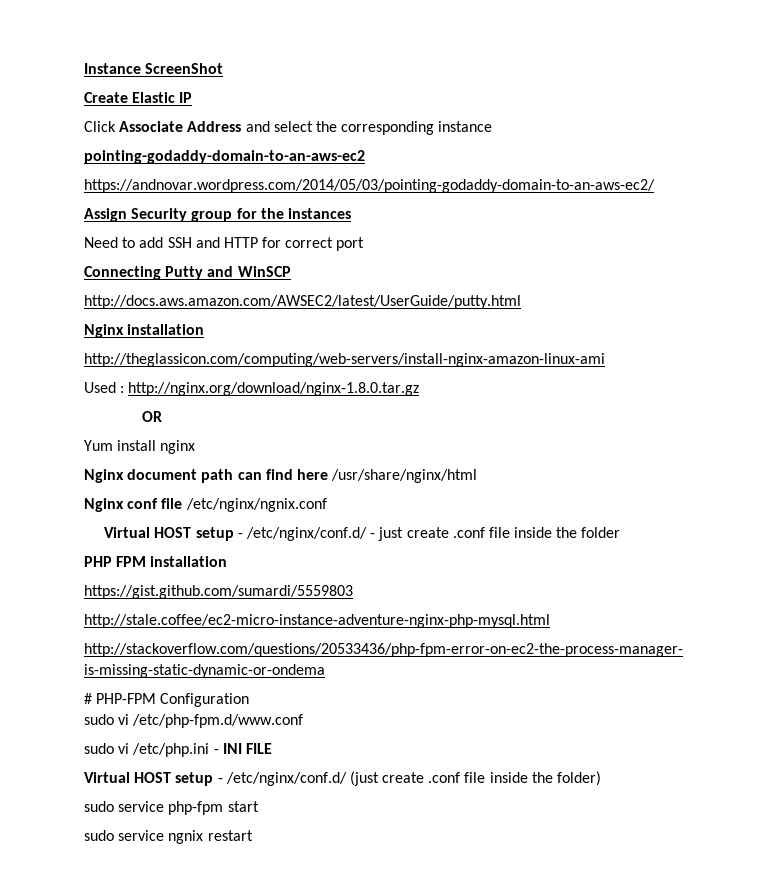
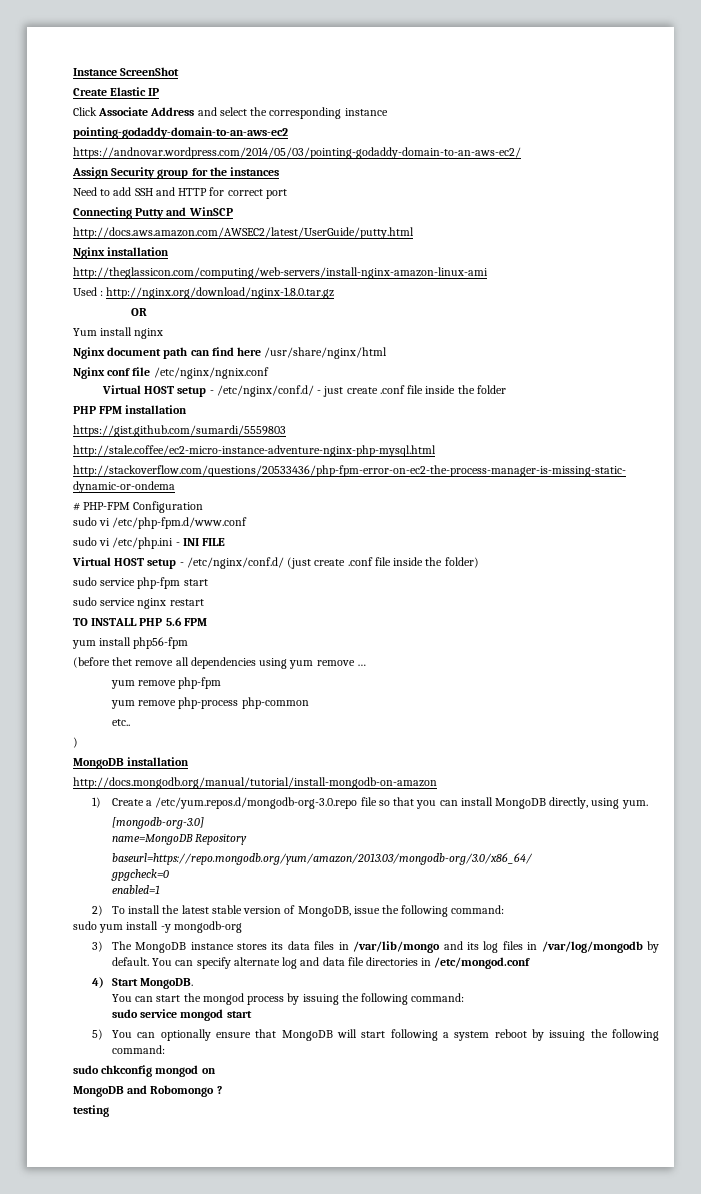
- sudo service ngnix restart
+ sudo service nginx restart
+ TO INSTALL PHP 5.6 FPM
+ yum install php56-fpm
+ (before thet remove all dependencies using yum remove …
+ yum remove php-fpm
+ yum remove php-process php-common
+ etc..
+ )
+ MongoDB installation
+ http://docs.mongodb.org/manual/tutorial/install-mongodb-on-amazon
+ 1) Create a /etc/yum.repos.d/mongodb-org-3.0.repo file so that you can install MongoDB directly, using yum.
+ [mongodb-org-3.0]
+ name=MongoDB Repository
+ baseurl=https://repo.mongodb.org/yum/amazon/2013.03/mongodb-org/3.0/x86_64/
+ gpgcheck=0
+ enabled=1
+ 2) To install the latest stable version of MongoDB, issue the following command:
+ sudo yum install -y mongodb-org
+ 3) The MongoDB instance stores its data files in /var/lib/mongo and its log files in /var/log/mongodb by default. You can specify alternate log and data file directories in /etc/mongod.conf
+ 4) Start MongoDB.
+ You can start the mongod process by issuing the following command:
+ sudo service mongod start
+ 5) You can optionally ensure that MongoDB will start following a system reboot by issuing the following command:
+ sudo chkconfig mongod on
+ MongoDB and Robomongo ?
+ testing

